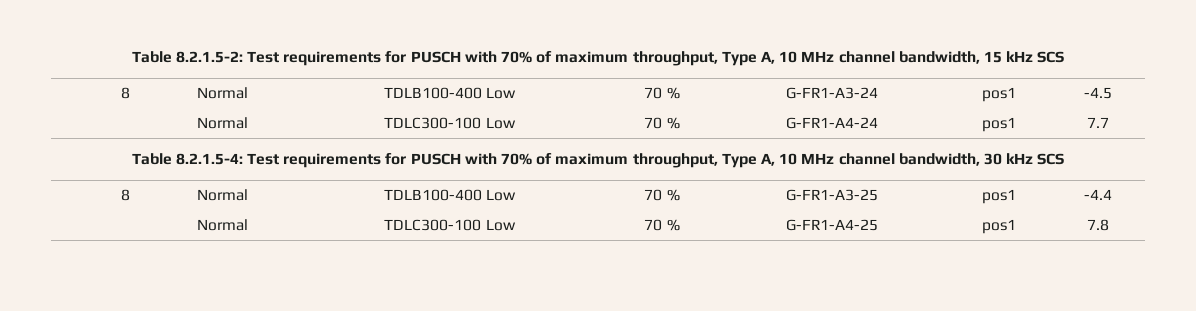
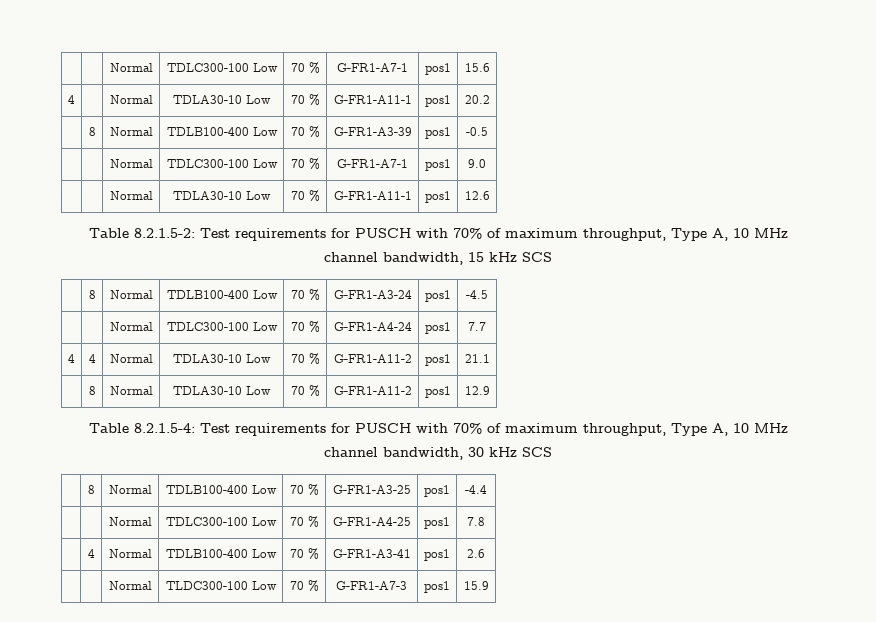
+ | | Normal | TDLC300-100 Low | 70 % | G-FR1-A7-1 | pos1 | 15.6
+ 4 | | Normal | TDLA30-10 Low | 70 % | G-FR1-A11-1 | pos1 | 20.2
+ | 8 | Normal | TDLB100-400 Low | 70 % | G-FR1-A3-39 | pos1 | -0.5
+ | | Normal | TDLC300-100 Low | 70 % | G-FR1-A7-1 | pos1 | 9.0
+ | | Normal | TDLA30-10 Low | 70 % | G-FR1-A11-1 | pos1 | 12.6
+ 4 | 4 | Normal | TDLA30-10 Low | 70 % | G-FR1-A11-2 | pos1 | 21.1
+ | 8 | Normal | TDLA30-10 Low | 70 % | G-FR1-A11-2 | pos1 | 12.9
+ | 4 | Normal | TDLB100-400 Low | 70 % | G-FR1-A3-41 | pos1 | 2.6
+ | | Normal | TLDC300-100 Low | 70 % | G-FR1-A7-3 | pos1 | 15.9

